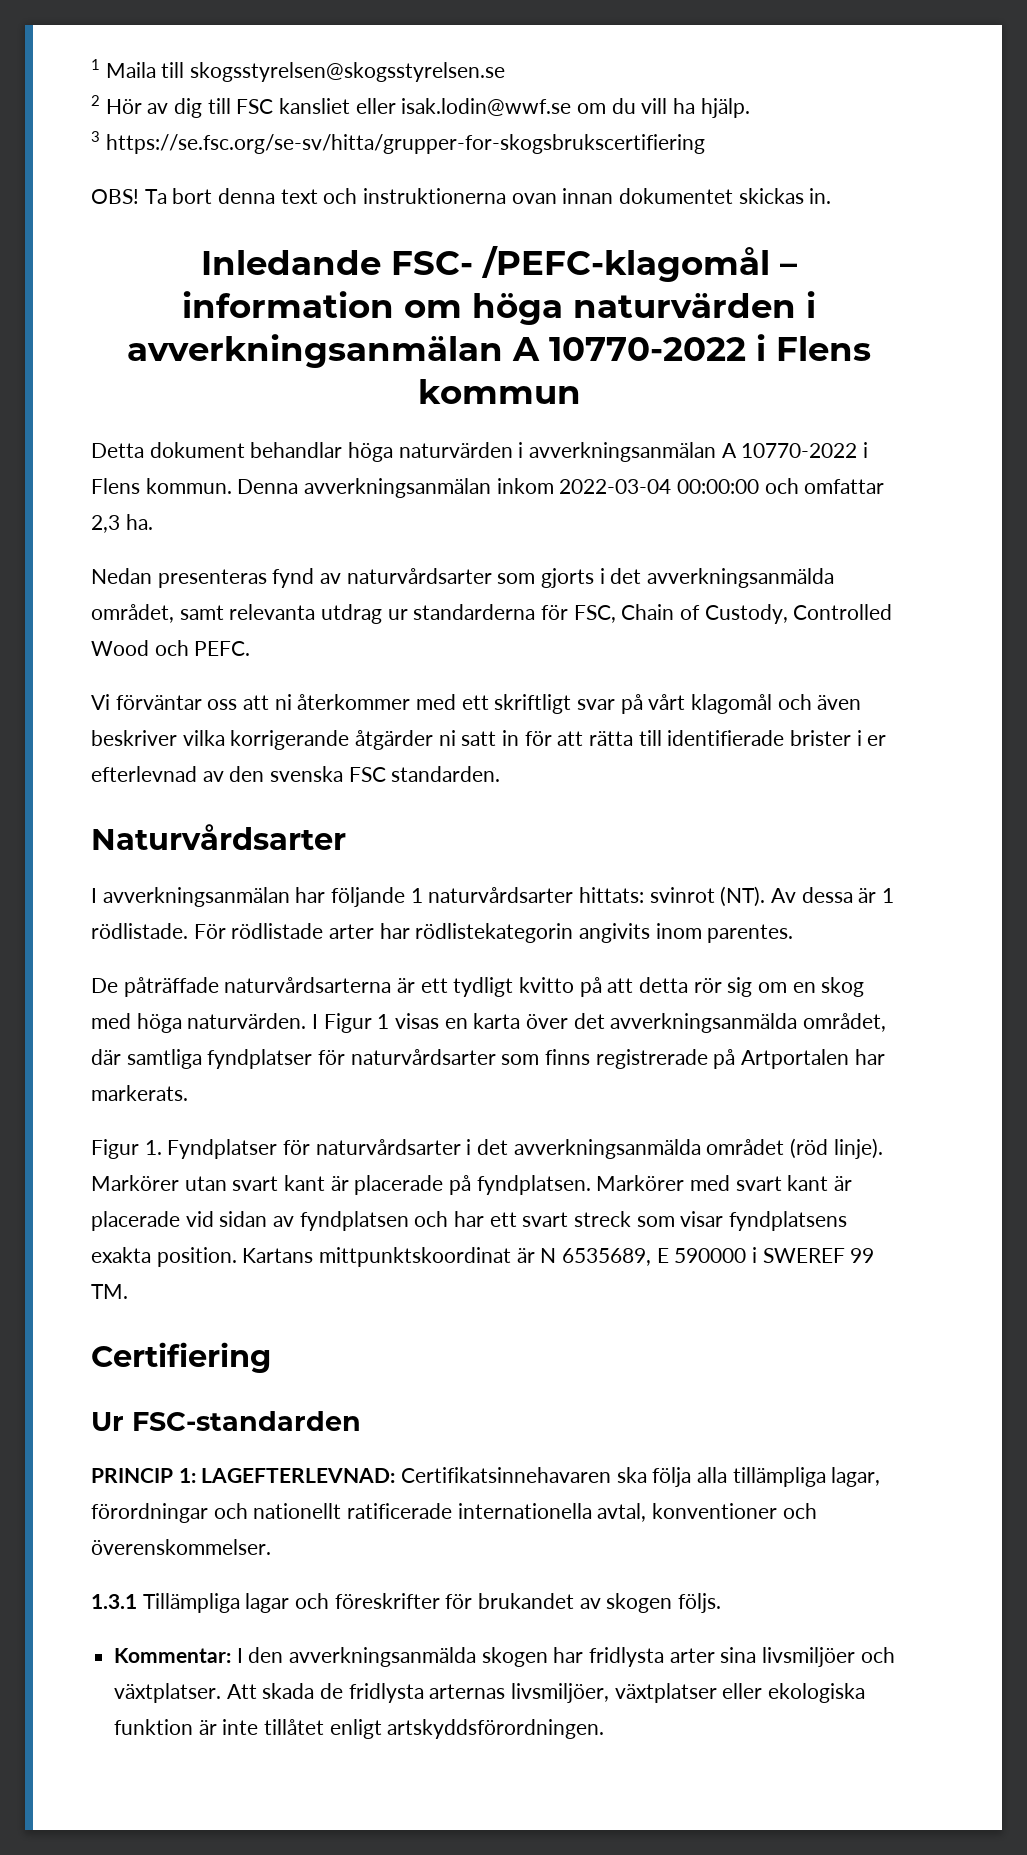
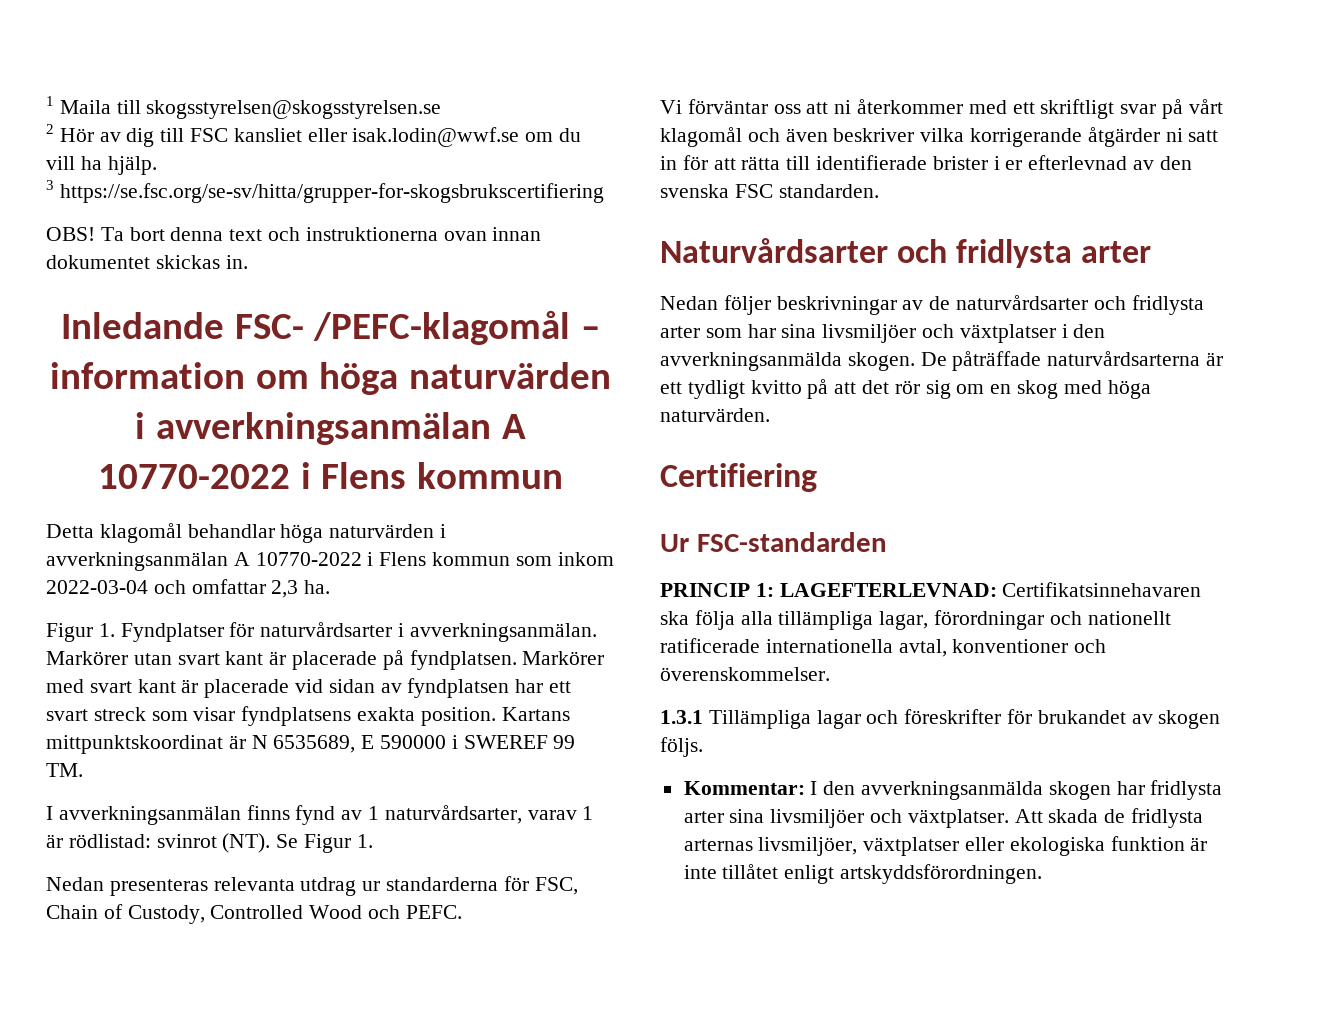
- Detta dokument behandlar höga naturvärden i avverkningsanmälan A 10770-2022 i Flens kommun. Denna avverkningsanmälan inkom 2022-03-04 00:00:00 och omfattar 2,3 ha.
+ Detta klagomål behandlar höga naturvärden i avverkningsanmälan A 10770-2022 i Flens kommun som inkom 2022-03-04 och omfattar 2,3 ha.
- Nedan presenteras fynd av naturvårdsarter som gjorts i det avverkningsanmälda området, samt relevanta utdrag ur standarderna för FSC, Chain of Custody, Controlled Wood och PEFC.
+ Figur 1. Fyndplatser för naturvårdsarter i avverkningsanmälan. Markörer utan svart kant är placerade på fyndplatsen. Markörer med svart kant är placerade vid sidan av fyndplatsen har ett svart streck som visar fyndplatsens exakta position. Kartans mittpunktskoordinat är N 6535689, E 590000 i SWEREF 99 TM.
+ I avverkningsanmälan finns fynd av 1 naturvårdsarter, varav 1 är rödlistad: svinrot (NT). Se Figur 1.
+ Nedan presenteras relevanta utdrag ur standarderna för FSC, Chain of Custody, Controlled Wood och PEFC.
- Naturvårdsarter
- I avverkningsanmälan har följande 1 naturvårdsarter hittats: svinrot (NT). Av dessa är 1 rödlistade. För rödlistade arter har rödlistekategorin angivits inom parentes.
- De påträffade naturvårdsarterna är ett tydligt kvitto på att detta rör sig om en skog med höga naturvärden. I Figur 1 visas en karta över det avverkningsanmälda området, där samtliga fyndplatser för naturvårdsarter som finns registrerade på Artportalen har markerats.
- Figur 1. Fyndplatser för naturvårdsarter i det avverkningsanmälda området (röd linje). Markörer utan svart kant är placerade på fyndplatsen. Markörer med svart kant är placerade vid sidan av fyndplatsen och har ett svart streck som visar fyndplatsens exakta position. Kartans mittpunktskoordinat är N 6535689, E 590000 i SWEREF 99 TM.
+ Naturvårdsarter och fridlysta arter
+ Nedan följer beskrivningar av de naturvårdsarter och fridlysta arter som har sina livsmiljöer och växtplatser i den avverkningsanmälda skogen. De påträffade naturvårdsarterna är ett tydligt kvitto på att det rör sig om en skog med höga naturvärden.

